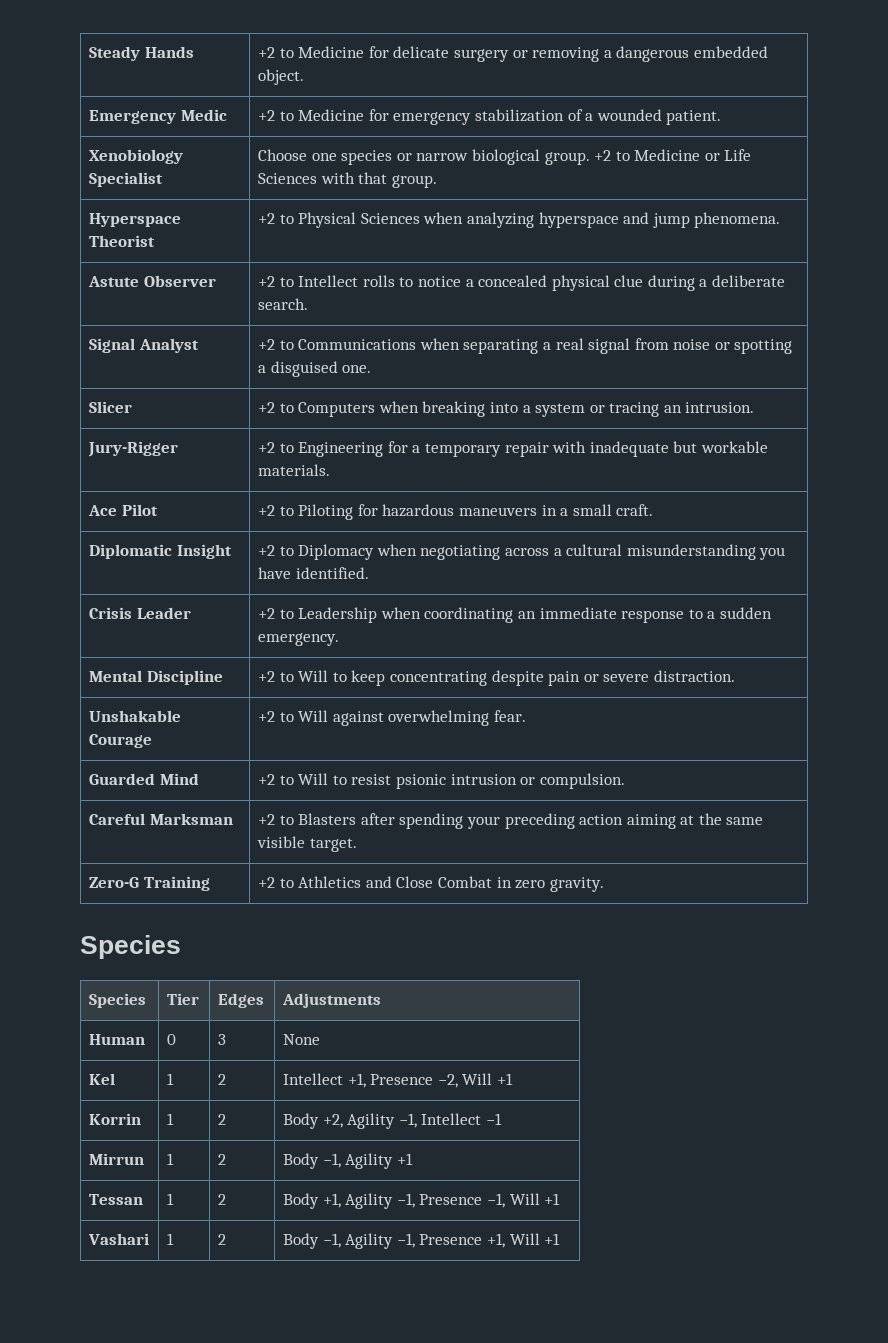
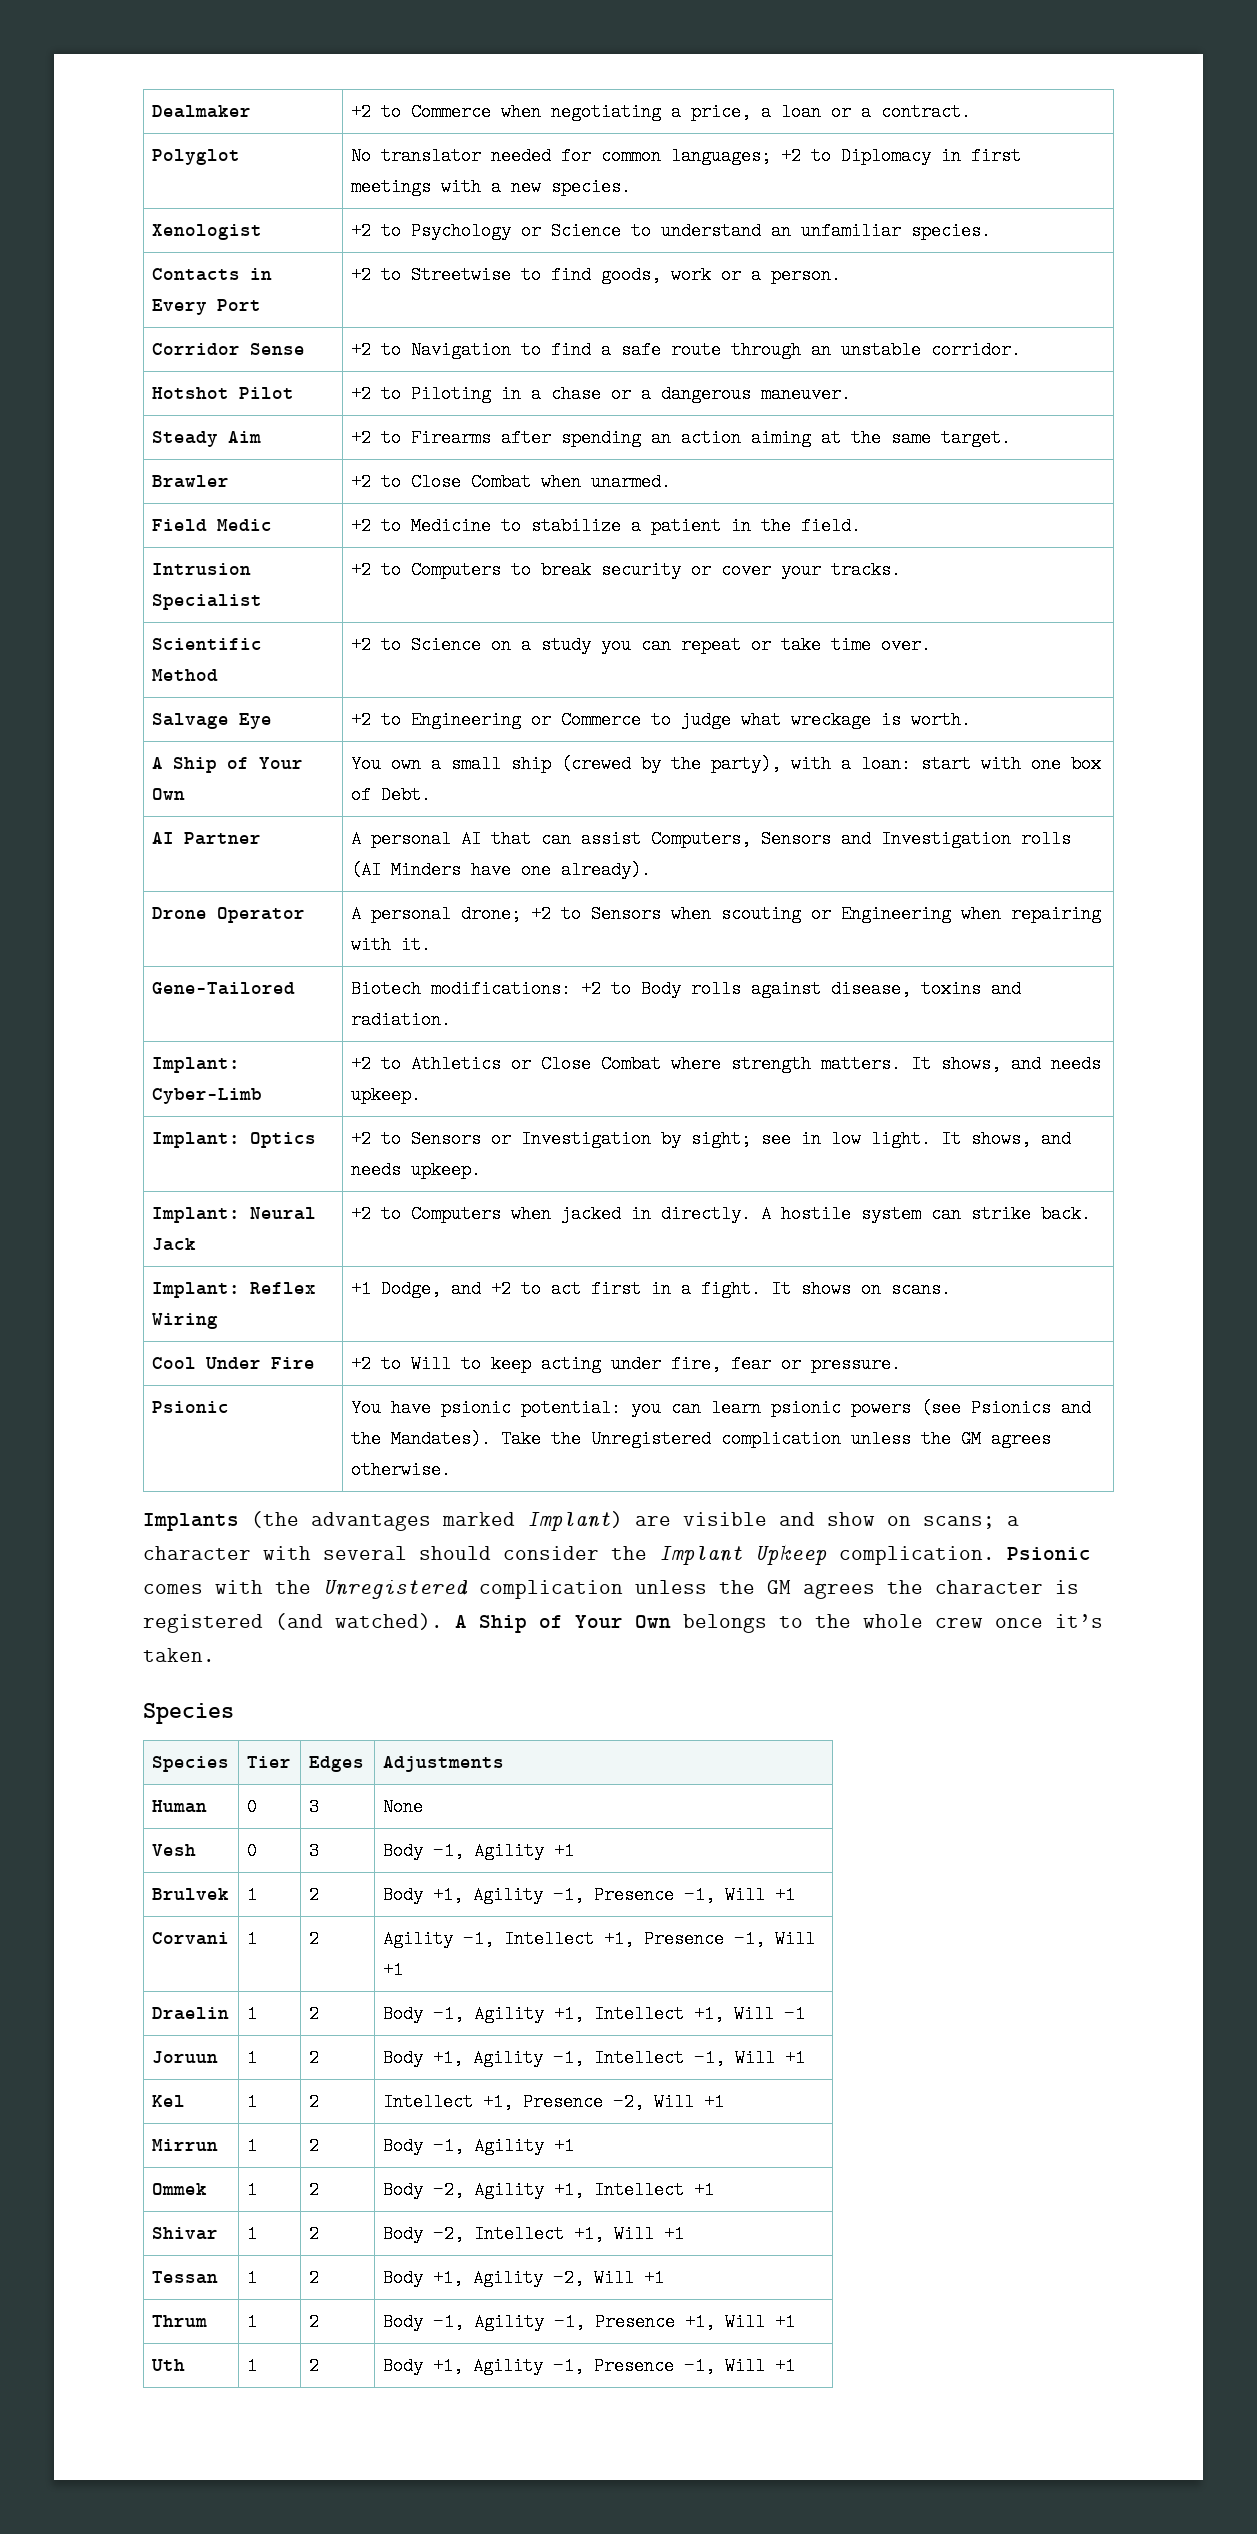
- Steady Hands | +2 to Medicine for delicate surgery or removing a dangerous embedded object.
- Emergency Medic | +2 to Medicine for emergency stabilization of a wounded patient.
- Xenobiology Specialist | Choose one species or narrow biological group. +2 to Medicine or Life Sciences with that group.
- Hyperspace Theorist | +2 to Physical Sciences when analyzing hyperspace and jump phenomena.
- Astute Observer | +2 to Intellect rolls to notice a concealed physical clue during a deliberate search.
- Signal Analyst | +2 to Communications when separating a real signal from noise or spotting a disguised one.
- Slicer | +2 to Computers when breaking into a system or tracing an intrusion.
- Jury-Rigger | +2 to Engineering for a temporary repair with inadequate but workable materials.
- Ace Pilot | +2 to Piloting for hazardous maneuvers in a small craft.
- Diplomatic Insight | +2 to Diplomacy when negotiating across a cultural misunderstanding you have identified.
- Crisis Leader | +2 to Leadership when coordinating an immediate response to a sudden emergency.
- Mental Discipline | +2 to Will to keep concentrating despite pain or severe distraction.
- Unshakable Courage | +2 to Will against overwhelming fear.
- Guarded Mind | +2 to Will to resist psionic intrusion or compulsion.
- Careful Marksman | +2 to Blasters after spending your preceding action aiming at the same visible target.
- Zero-G Training | +2 to Athletics and Close Combat in zero gravity.
+ Dealmaker | +2 to Commerce when negotiating a price, a loan or a contract.
+ Polyglot | No translator needed for common languages; +2 to Diplomacy in first meetings with a new species.
+ Xenologist | +2 to Psychology or Science to understand an unfamiliar species.
+ Contacts in Every Port | +2 to Streetwise to find goods, work or a person.
+ Corridor Sense | +2 to Navigation to find a safe route through an unstable corridor.
+ Hotshot Pilot | +2 to Piloting in a chase or a dangerous maneuver.
+ Steady Aim | +2 to Firearms after spending an action aiming at the same target.
+ Brawler | +2 to Close Combat when unarmed.
+ Field Medic | +2 to Medicine to stabilize a patient in the field.
+ Intrusion Specialist | +2 to Computers to break security or cover your tracks.
+ Scientific Method | +2 to Science on a study you can repeat or take time over.
+ Salvage Eye | +2 to Engineering or Commerce to judge what wreckage is worth.
+ A Ship of Your Own | You own a small ship (crewed by the party), with a loan: start with one box of Debt.
+ AI Partner | A personal AI that can assist Computers, Sensors and Investigation rolls (AI Minders have one already).
+ Drone Operator | A personal drone; +2 to Sensors when scouting or Engineering when repairing with it.
+ Gene-Tailored | Biotech modifications: +2 to Body rolls against disease, toxins and radiation.
+ Implant: Cyber-Limb | +2 to Athletics or Close Combat where strength matters. It shows, and needs upkeep.
+ Implant: Optics | +2 to Sensors or Investigation by sight; see in low light. It shows, and needs upkeep.
+ Implant: Neural Jack | +2 to Computers when jacked in directly. A hostile system can strike back.
+ Implant: Reflex Wiring | +1 Dodge, and +2 to act first in a fight. It shows on scans.
+ Cool Under Fire | +2 to Will to keep acting under fire, fear or pressure.
+ Psionic | You have psionic potential: you can learn psionic powers (see Psionics and the Mandates). Take the Unregistered complication unless the GM agrees otherwise.
+ Implants (the advantages marked Implant) are visible and show on scans; a character with several should consider the Implant Upkeep complication. Psionic comes with the Unregistered complication unless the GM agrees the character is registered (and watched). A Ship of Your Own belongs to the whole crew once it’s taken.
- Kel | 1 | 2 | Intellect +1, Presence −2, Will +1
- Korrin | 1 | 2 | Body +2, Agility −1, Intellect −1
- Mirrun | 1 | 2 | Body −1, Agility +1
- Tessan | 1 | 2 | Body +1, Agility −1, Presence −1, Will +1
+ Vesh | 0 | 3 | Body −1, Agility +1
+ Brulvek | 1 | 2 | Body +1, Agility −1, Presence −1, Will +1
- Vashari | 1 | 2 | Body −1, Agility −1, Presence +1, Will +1
+ Corvani | 1 | 2 | Agility −1, Intellect +1, Presence −1, Will +1
+ Draelin | 1 | 2 | Body −1, Agility +1, Intellect +1, Will −1
+ Joruun | 1 | 2 | Body +1, Agility −1, Intellect −1, Will +1
+ Kel | 1 | 2 | Intellect +1, Presence −2, Will +1
+ Mirrun | 1 | 2 | Body −1, Agility +1
+ Ommek | 1 | 2 | Body −2, Agility +1, Intellect +1
+ Shivar | 1 | 2 | Body −2, Intellect +1, Will +1
+ Tessan | 1 | 2 | Body +1, Agility −2, Will +1
+ Thrum | 1 | 2 | Body −1, Agility −1, Presence +1, Will +1
+ Uth | 1 | 2 | Body +1, Agility −1, Presence −1, Will +1

